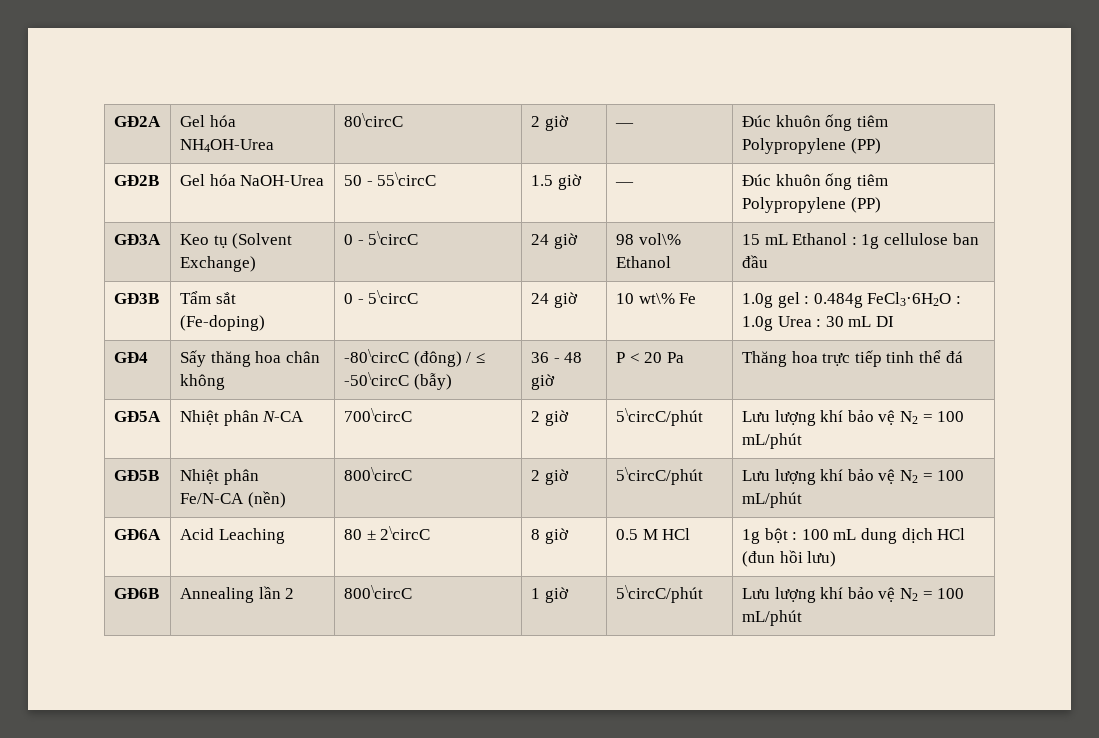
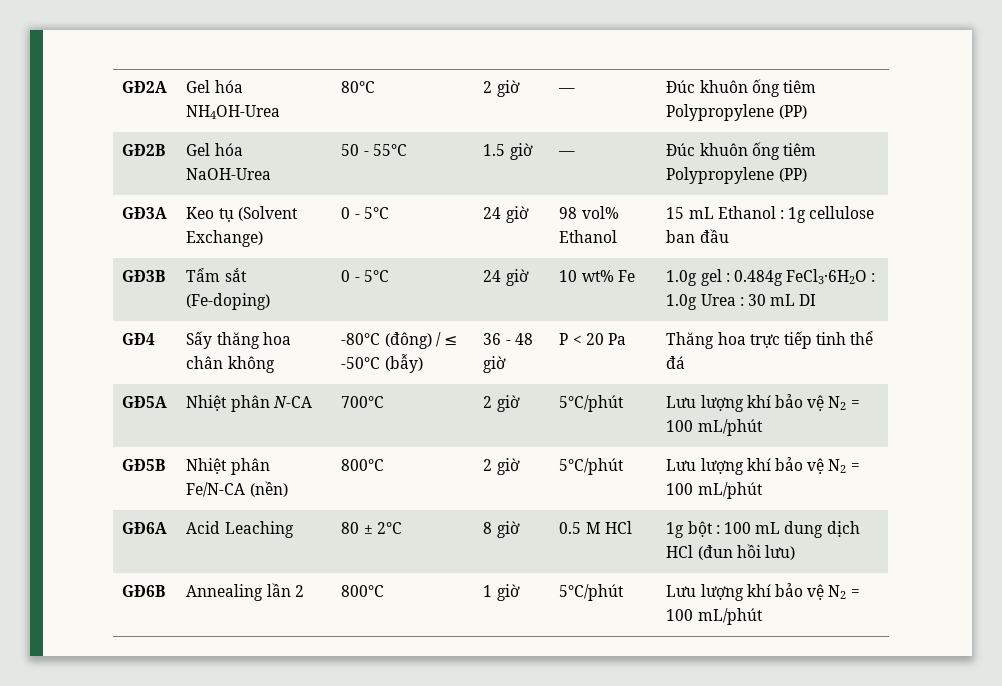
- GĐ2A | Gel hóa NH4OH-Urea | 80\circC | 2 giờ | — | Đúc khuôn ống tiêm Polypropylene (PP)
+ GĐ2A | Gel hóa NH4OH-Urea | 80°C | 2 giờ | — | Đúc khuôn ống tiêm Polypropylene (PP)
- GĐ2B | Gel hóa NaOH-Urea | 50 - 55\circC | 1.5 giờ | — | Đúc khuôn ống tiêm Polypropylene (PP)
+ GĐ2B | Gel hóa NaOH-Urea | 50 - 55°C | 1.5 giờ | — | Đúc khuôn ống tiêm Polypropylene (PP)
- GĐ3A | Keo tụ (Solvent Exchange) | 0 - 5\circC | 24 giờ | 98 vol\% Ethanol | 15 mL Ethanol : 1g cellulose ban đầu
+ GĐ3A | Keo tụ (Solvent Exchange) | 0 - 5°C | 24 giờ | 98 vol% Ethanol | 15 mL Ethanol : 1g cellulose ban đầu
- GĐ3B | Tẩm sắt (Fe-doping) | 0 - 5\circC | 24 giờ | 10 wt\% Fe | 1.0g gel : 0.484g FeCl3·6H2O : 1.0g Urea : 30 mL DI
+ GĐ3B | Tẩm sắt (Fe-doping) | 0 - 5°C | 24 giờ | 10 wt% Fe | 1.0g gel : 0.484g FeCl3·6H2O : 1.0g Urea : 30 mL DI
- GĐ4 | Sấy thăng hoa chân không | -80\circC (đông) / ≤ -50\circC (bẫy) | 36 - 48 giờ | P < 20 Pa | Thăng hoa trực tiếp tinh thể đá
+ GĐ4 | Sấy thăng hoa chân không | -80°C (đông) / ≤ -50°C (bẫy) | 36 - 48 giờ | P < 20 Pa | Thăng hoa trực tiếp tinh thể đá
- GĐ5A | Nhiệt phân N-CA | 700\circC | 2 giờ | 5\circC/phút | Lưu lượng khí bảo vệ N2 = 100 mL/phút
+ GĐ5A | Nhiệt phân N-CA | 700°C | 2 giờ | 5°C/phút | Lưu lượng khí bảo vệ N2 = 100 mL/phút
- GĐ5B | Nhiệt phân Fe/N-CA (nền) | 800\circC | 2 giờ | 5\circC/phút | Lưu lượng khí bảo vệ N2 = 100 mL/phút
+ GĐ5B | Nhiệt phân Fe/N-CA (nền) | 800°C | 2 giờ | 5°C/phút | Lưu lượng khí bảo vệ N2 = 100 mL/phút
- GĐ6A | Acid Leaching | 80 ± 2\circC | 8 giờ | 0.5 M HCl | 1g bột : 100 mL dung dịch HCl (đun hồi lưu)
+ GĐ6A | Acid Leaching | 80 ± 2°C | 8 giờ | 0.5 M HCl | 1g bột : 100 mL dung dịch HCl (đun hồi lưu)
- GĐ6B | Annealing lần 2 | 800\circC | 1 giờ | 5\circC/phút | Lưu lượng khí bảo vệ N2 = 100 mL/phút
+ GĐ6B | Annealing lần 2 | 800°C | 1 giờ | 5°C/phút | Lưu lượng khí bảo vệ N2 = 100 mL/phút

